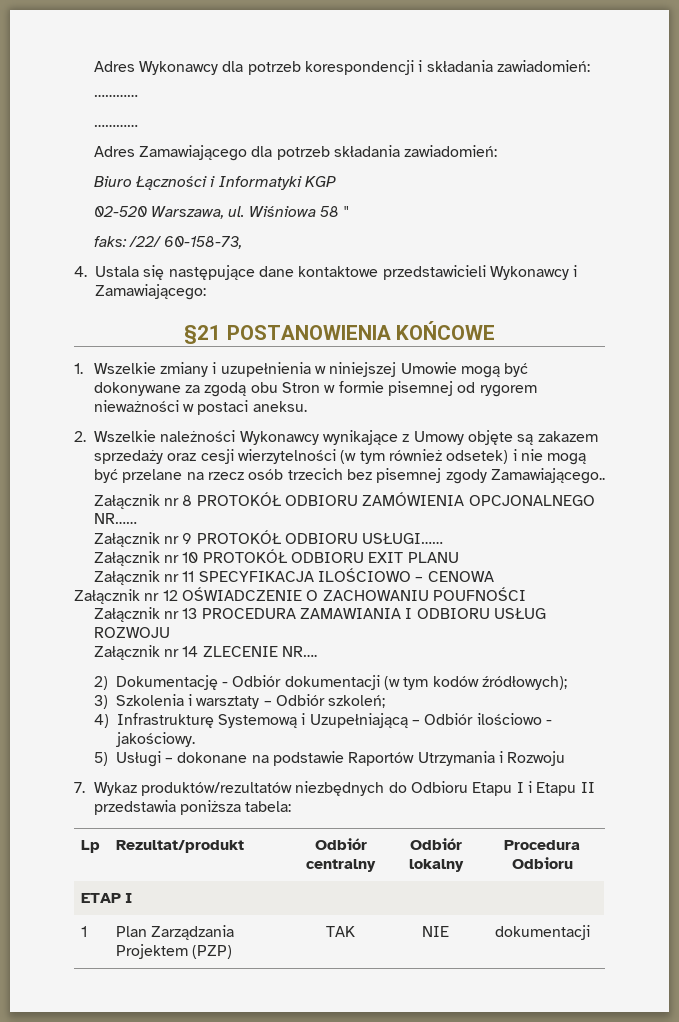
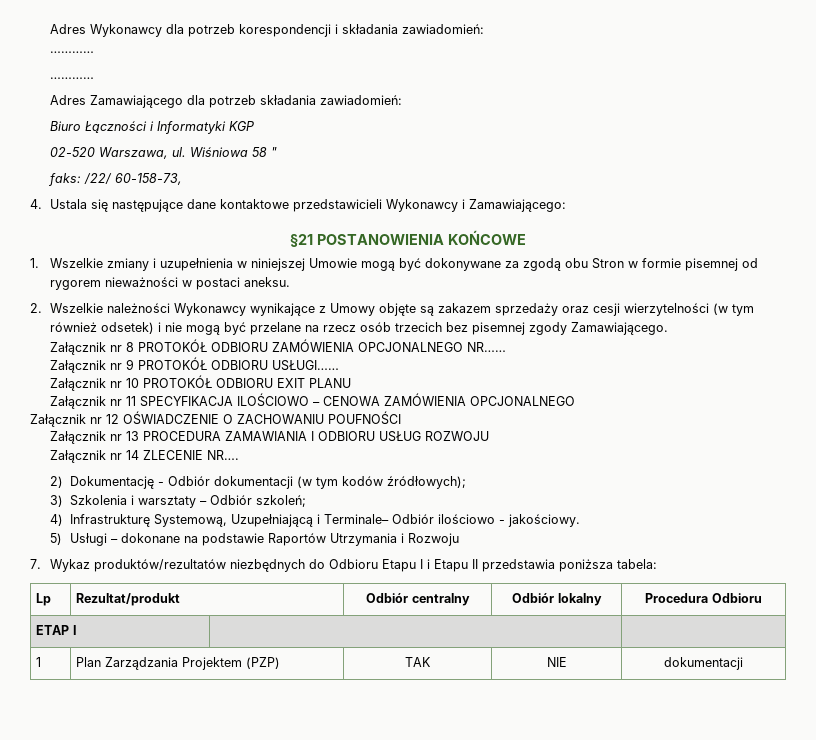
- 2. Wszelkie należności Wykonawcy wynikające z Umowy objęte są zakazem sprzedaży oraz cesji wierzytelności (w tym również odsetek) i nie mogą być przelane na rzecz osób trzecich bez pisemnej zgody Zamawiającego..
+ 2. Wszelkie należności Wykonawcy wynikające z Umowy objęte są zakazem sprzedaży oraz cesji wierzytelności (w tym również odsetek) i nie mogą być przelane na rzecz osób trzecich bez pisemnej zgody Zamawiającego.
- Załącznik nr 11 SPECYFIKACJA ILOŚCIOWO – CENOWA
+ Załącznik nr 11 SPECYFIKACJA ILOŚCIOWO – CENOWA ZAMÓWIENIA OPCJONALNEGO
- 4) Infrastrukturę Systemową i Uzupełniającą – Odbiór ilościowo - jakościowy.
+ 4) Infrastrukturę Systemową, Uzupełniającą i Terminale– Odbiór ilościowo - jakościowy.

